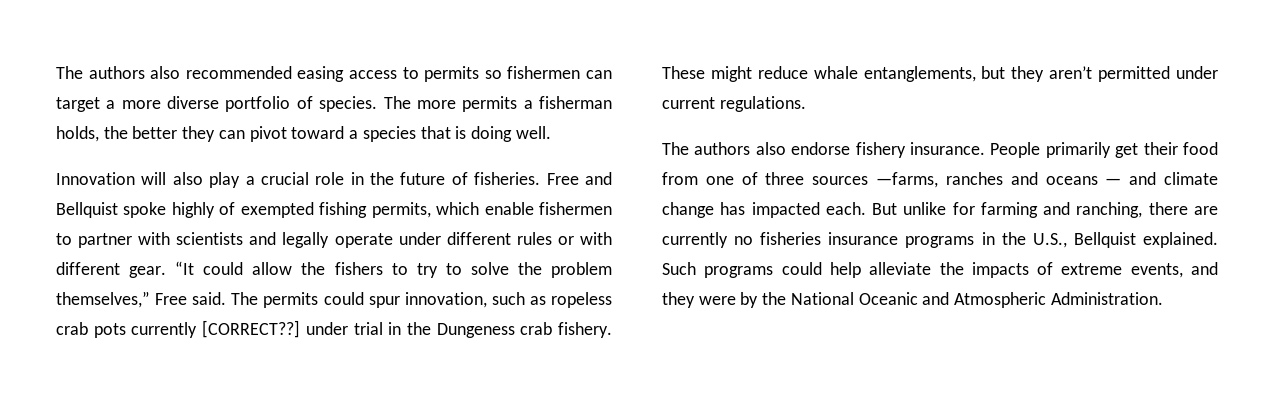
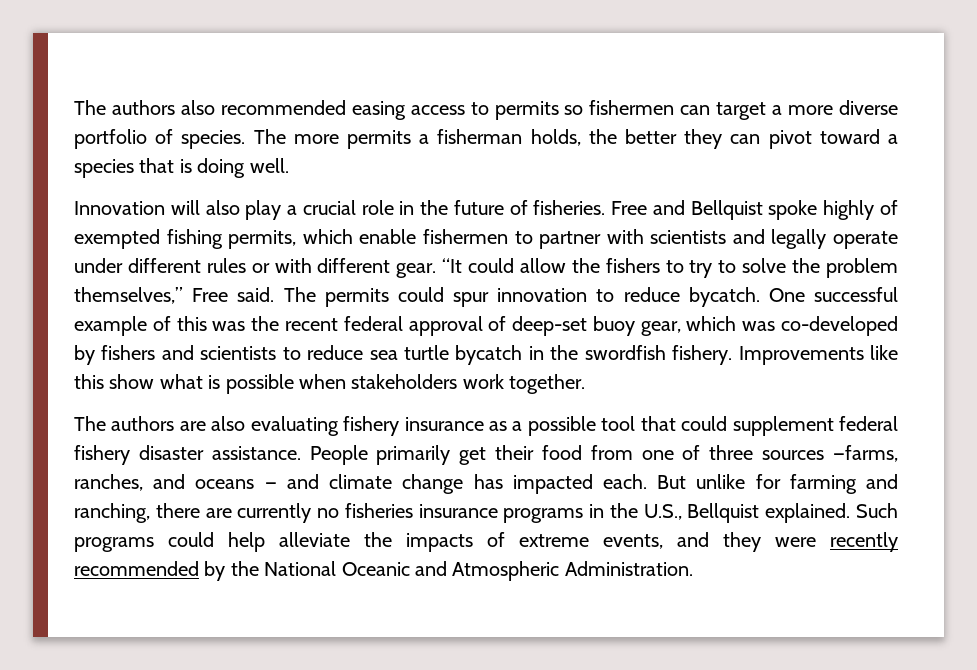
- The permits could spur innovation, such as ropeless crab pots currently [CORRECT??] under trial in the Dungeness crab fishery. These might reduce whale entanglements, but they aren’t permitted under current regulations.
- The authors also endorse fishery insurance.
+ The permits could spur innovation to reduce bycatch. One successful example of this was the recent federal approval of deep-set buoy gear, which was co-developed by fishers and scientists to reduce sea turtle bycatch in the swordfish fishery. Improvements like this show what is possible when stakeholders work together.
+ The authors are also evaluating fishery insurance as a possible tool that could supplement federal fishery disaster assistance.
- People primarily get their food from one of three sources —farms, ranches and oceans — and climate change has impacted each.
+ People primarily get their food from one of three sources —farms, ranches, and oceans — and climate change has impacted each.
- Such programs could help alleviate the impacts of extreme events, and they were by the National Oceanic and Atmospheric Administration.
+ Such programs could help alleviate the impacts of extreme events, and they were recently recommended by the National Oceanic and Atmospheric Administration.

